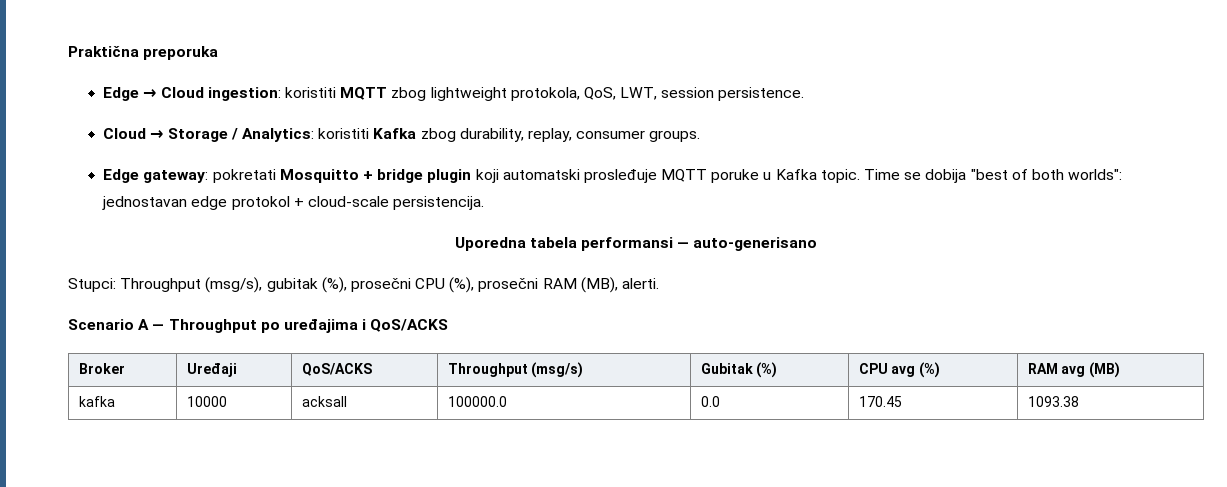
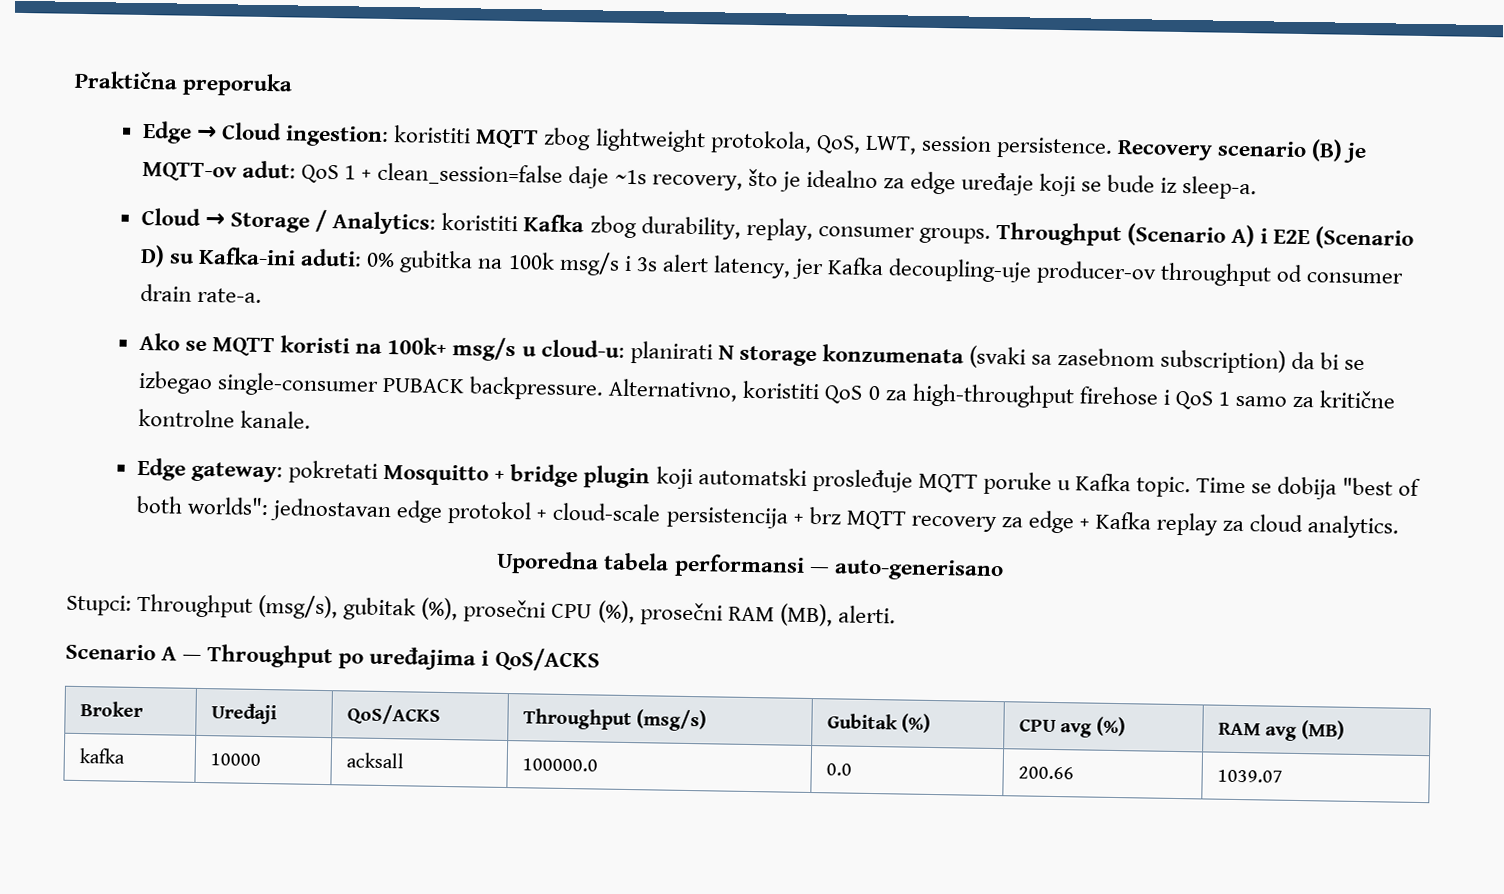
+ Recovery scenario (B) je MQTT-ov adut: QoS 1 + clean_session=false daje ~1s recovery, što je idealno za edge uređaje koji se bude iz sleep-a.
+ Throughput (Scenario A) i E2E (Scenario D) su Kafka-ini aduti: 0% gubitka na 100k msg/s i 3s alert latency, jer Kafka decoupling-uje producer-ov throughput od consumer drain rate-a.
+ Ako se MQTT koristi na 100k+ msg/s u cloud-u: planirati N storage konzumenata (svaki sa zasebnom subscription) da bi se izbegao single-consumer PUBACK backpressure. Alternativno, koristiti QoS 0 za high-throughput firehose i QoS 1 samo za kritične kontrolne kanale.
- Time se dobija "best of both worlds": jednostavan edge protokol + cloud-scale persistencija.
+ Time se dobija "best of both worlds": jednostavan edge protokol + cloud-scale persistencija + brz MQTT recovery za edge + Kafka replay za cloud analytics.
- kafka | 10000 | acksall | 100000.0 | 0.0 | 170.45 | 1093.38
+ kafka | 10000 | acksall | 100000.0 | 0.0 | 200.66 | 1039.07

